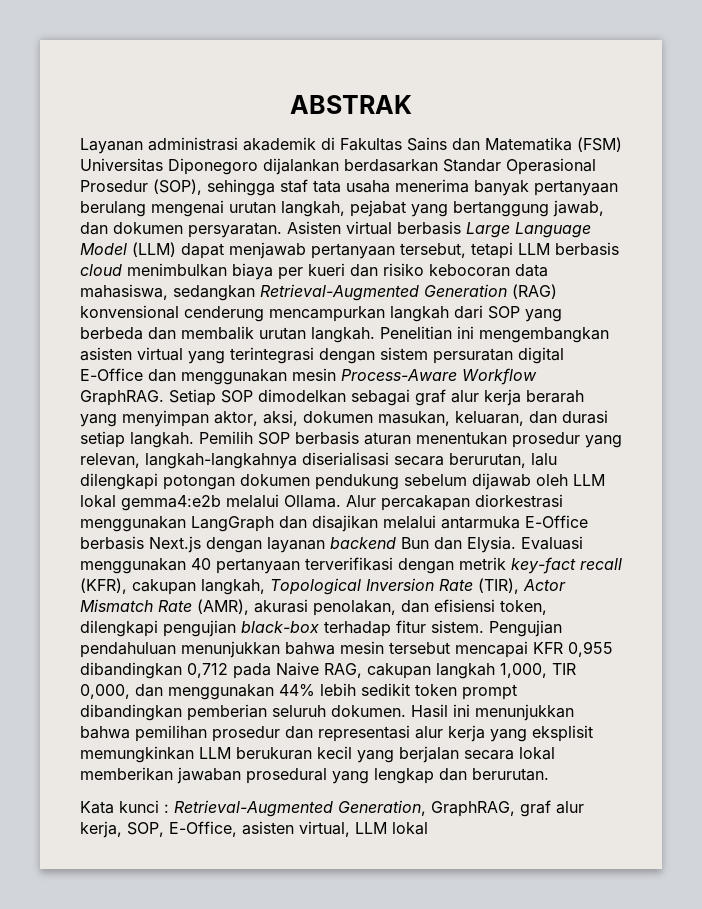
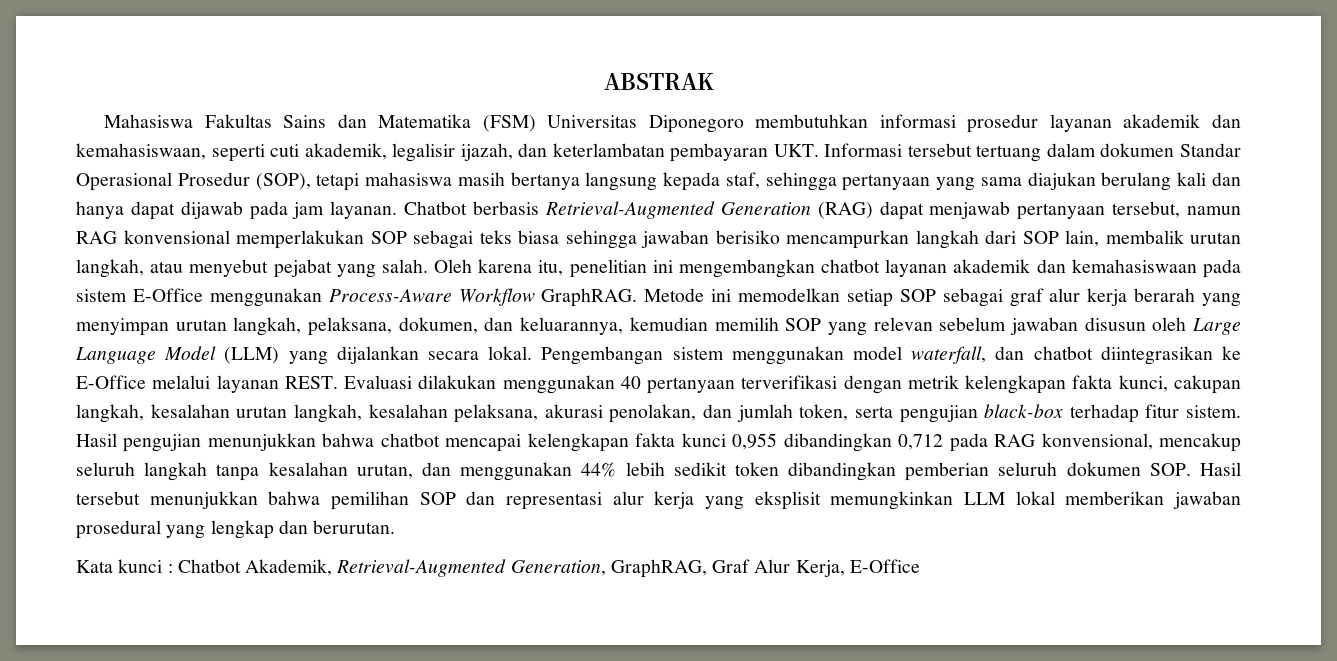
- Layanan administrasi akademik di Fakultas Sains dan Matematika (FSM) Universitas Diponegoro dijalankan berdasarkan Standar Operasional Prosedur (SOP), sehingga staf tata usaha menerima banyak pertanyaan berulang mengenai urutan langkah, pejabat yang bertanggung jawab, dan dokumen persyaratan. Asisten virtual berbasis Large Language Model (LLM) dapat menjawab pertanyaan tersebut, tetapi LLM berbasis cloud menimbulkan biaya per kueri dan risiko kebocoran data mahasiswa, sedangkan Retrieval-Augmented Generation (RAG) konvensional cenderung mencampurkan langkah dari SOP yang berbeda dan membalik urutan langkah. Penelitian ini mengembangkan asisten virtual yang terintegrasi dengan sistem persuratan digital E-Office dan menggunakan mesin Process-Aware Workflow GraphRAG. Setiap SOP dimodelkan sebagai graf alur kerja berarah yang menyimpan aktor, aksi, dokumen masukan, keluaran, dan durasi setiap langkah. Pemilih SOP berbasis aturan menentukan prosedur yang relevan, langkah-langkahnya diserialisasi secara berurutan, lalu dilengkapi potongan dokumen pendukung sebelum dijawab oleh LLM lokal gemma4:e2b melalui Ollama. Alur percakapan diorkestrasi menggunakan LangGraph dan disajikan melalui antarmuka E-Office berbasis Next.js dengan layanan backend Bun dan Elysia. Evaluasi menggunakan 40 pertanyaan terverifikasi dengan metrik key-fact recall (KFR), cakupan langkah, Topological Inversion Rate (TIR), Actor Mismatch Rate (AMR), akurasi penolakan, dan efisiensi token, dilengkapi pengujian black-box terhadap fitur sistem.
+ Mahasiswa Fakultas Sains dan Matematika (FSM) Universitas Diponegoro membutuhkan informasi prosedur layanan akademik dan kemahasiswaan, seperti cuti akademik, legalisir ijazah, dan keterlambatan pembayaran UKT. Informasi tersebut tertuang dalam dokumen Standar Operasional Prosedur (SOP), tetapi mahasiswa masih bertanya langsung kepada staf, sehingga pertanyaan yang sama diajukan berulang kali dan hanya dapat dijawab pada jam layanan. Chatbot berbasis Retrieval-Augmented Generation (RAG) dapat menjawab pertanyaan tersebut, namun RAG konvensional memperlakukan SOP sebagai teks biasa sehingga jawaban berisiko mencampurkan langkah dari SOP lain, membalik urutan langkah, atau menyebut pejabat yang salah. Oleh karena itu, penelitian ini mengembangkan chatbot layanan akademik dan kemahasiswaan pada sistem E-Office menggunakan Process-Aware Workflow GraphRAG. Metode ini memodelkan setiap SOP sebagai graf alur kerja berarah yang menyimpan urutan langkah, pelaksana, dokumen, dan keluarannya, kemudian memilih SOP yang relevan sebelum jawaban disusun oleh Large Language Model (LLM) yang dijalankan secara lokal. Pengembangan sistem menggunakan model waterfall, dan chatbot diintegrasikan ke E-Office melalui layanan REST. Evaluasi dilakukan menggunakan 40 pertanyaan terverifikasi dengan metrik kelengkapan fakta kunci, cakupan langkah, kesalahan urutan langkah, kesalahan pelaksana, akurasi penolakan, dan jumlah token, serta pengujian black-box terhadap fitur sistem.
- Pengujian pendahuluan menunjukkan bahwa mesin tersebut mencapai KFR 0,955 dibandingkan 0,712 pada Naive RAG, cakupan langkah 1,000, TIR 0,000, dan menggunakan 44% lebih sedikit token prompt dibandingkan pemberian seluruh dokumen. Hasil ini menunjukkan bahwa pemilihan prosedur dan representasi alur kerja yang eksplisit memungkinkan LLM berukuran kecil yang berjalan secara lokal memberikan jawaban prosedural yang lengkap dan berurutan.
+ Hasil pengujian menunjukkan bahwa chatbot mencapai kelengkapan fakta kunci 0,955 dibandingkan 0,712 pada RAG konvensional, mencakup seluruh langkah tanpa kesalahan urutan, dan menggunakan 44% lebih sedikit token dibandingkan pemberian seluruh dokumen SOP. Hasil tersebut menunjukkan bahwa pemilihan SOP dan representasi alur kerja yang eksplisit memungkinkan LLM lokal memberikan jawaban prosedural yang lengkap dan berurutan.
- Kata kunci : Retrieval-Augmented Generation, GraphRAG, graf alur kerja, SOP, E-Office, asisten virtual, LLM lokal
+ Kata kunci : Chatbot Akademik, Retrieval-Augmented Generation, GraphRAG, Graf Alur Kerja, E-Office

